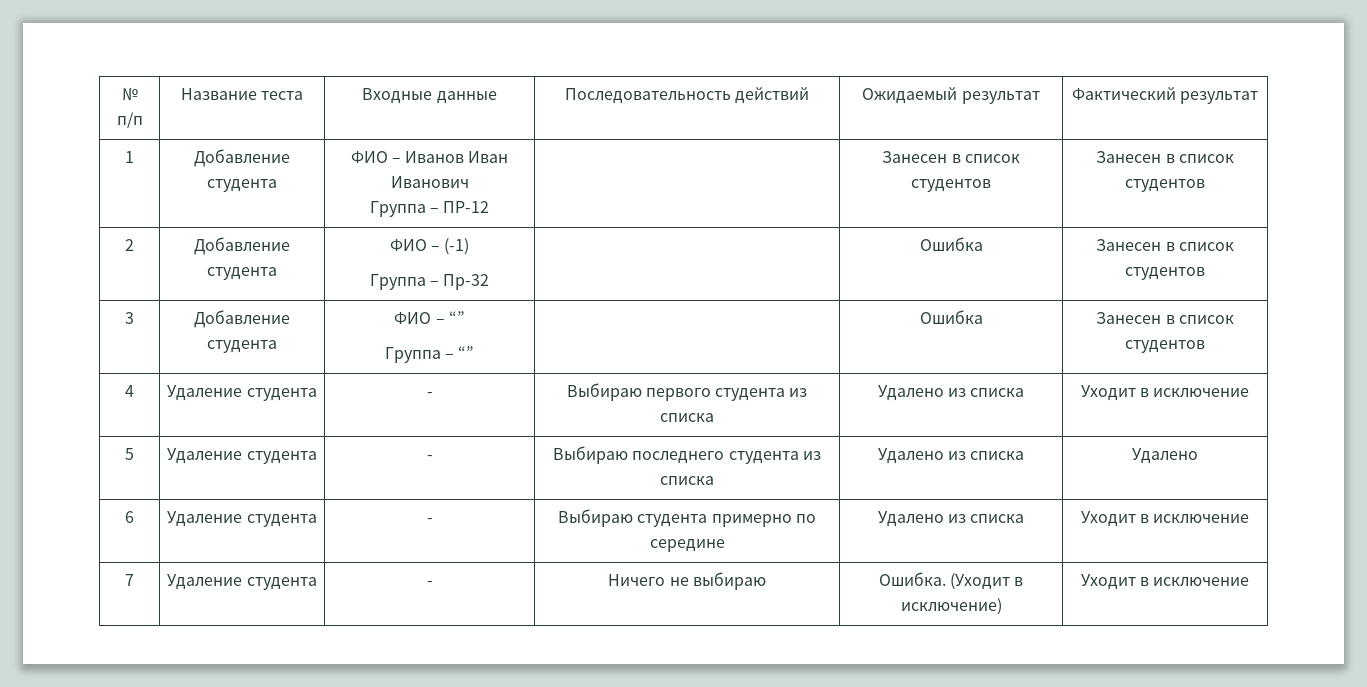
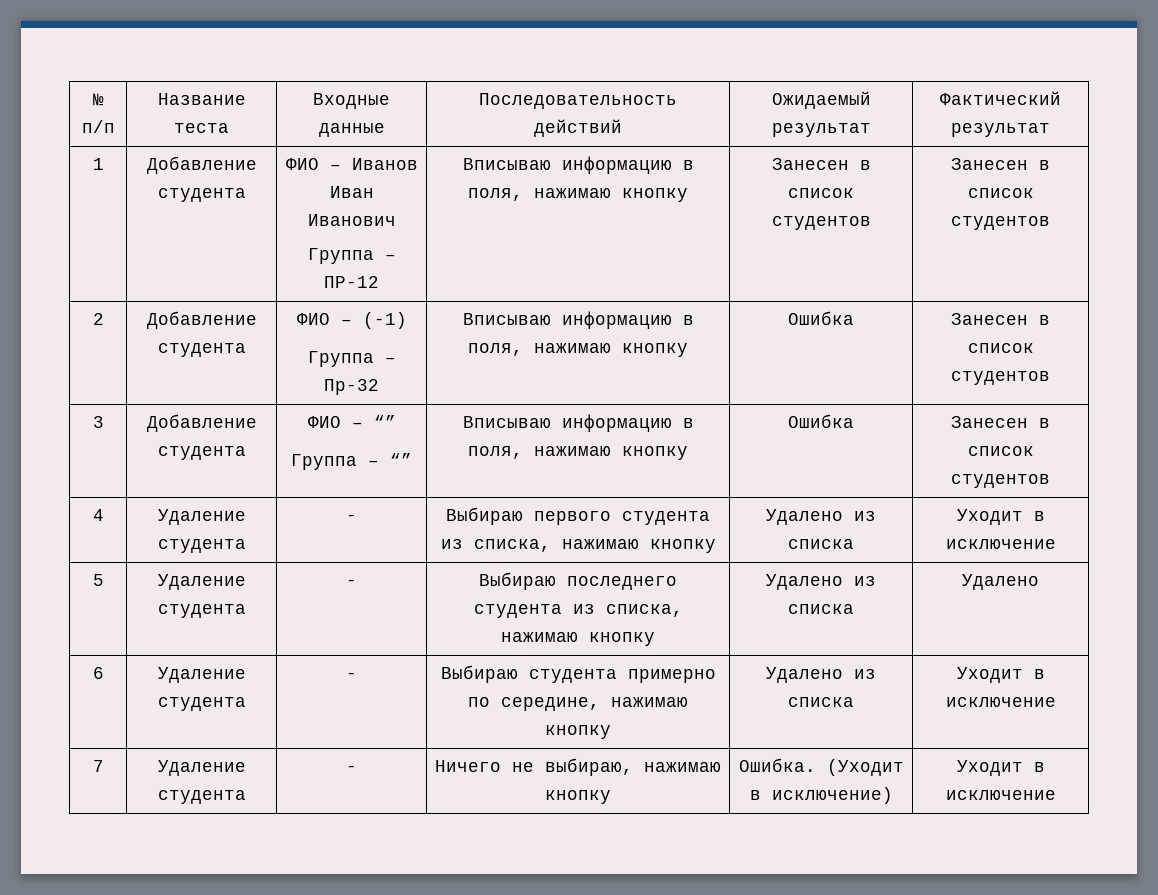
  1 | Добавление студента | ФИО – Иванов Иван Иванович
- Группа – ПР-12 | | Занесен в список студентов | Занесен в список студентов
+ Группа – ПР-12 | Вписываю информацию в поля, нажимаю кнопку | Занесен в список студентов | Занесен в список студентов
  2 | Добавление студента | ФИО – (-1)
- Группа – Пр-32 | | Ошибка | Занесен в список студентов
+ Группа – Пр-32 | Вписываю информацию в поля, нажимаю кнопку | Ошибка | Занесен в список студентов
  3 | Добавление студента | ФИО – “”
- Группа – “” | | Ошибка | Занесен в список студентов
+ Группа – “” | Вписываю информацию в поля, нажимаю кнопку | Ошибка | Занесен в список студентов
- 4 | Удаление студента | - | Выбираю первого студента из списка | Удалено из списка | Уходит в исключение
+ 4 | Удаление студента | - | Выбираю первого студента из списка, нажимаю кнопку | Удалено из списка | Уходит в исключение
- 5 | Удаление студента | - | Выбираю последнего студента из списка | Удалено из списка | Удалено
+ 5 | Удаление студента | - | Выбираю последнего студента из списка, нажимаю кнопку | Удалено из списка | Удалено
- 6 | Удаление студента | - | Выбираю студента примерно по середине | Удалено из списка | Уходит в исключение
+ 6 | Удаление студента | - | Выбираю студента примерно по середине, нажимаю кнопку | Удалено из списка | Уходит в исключение
- 7 | Удаление студента | - | Ничего не выбираю | Ошибка. (Уходит в исключение) | Уходит в исключение
+ 7 | Удаление студента | - | Ничего не выбираю, нажимаю кнопку | Ошибка. (Уходит в исключение) | Уходит в исключение

